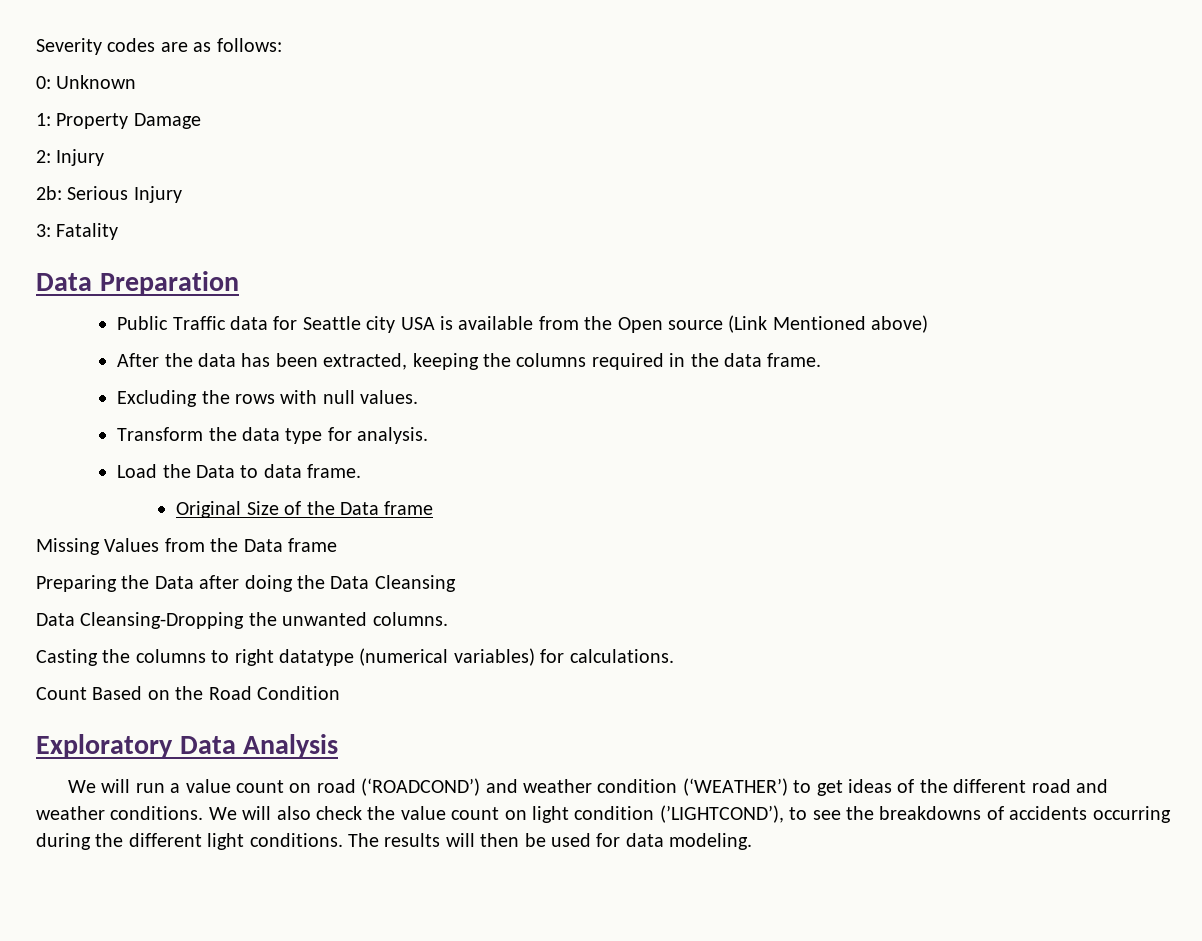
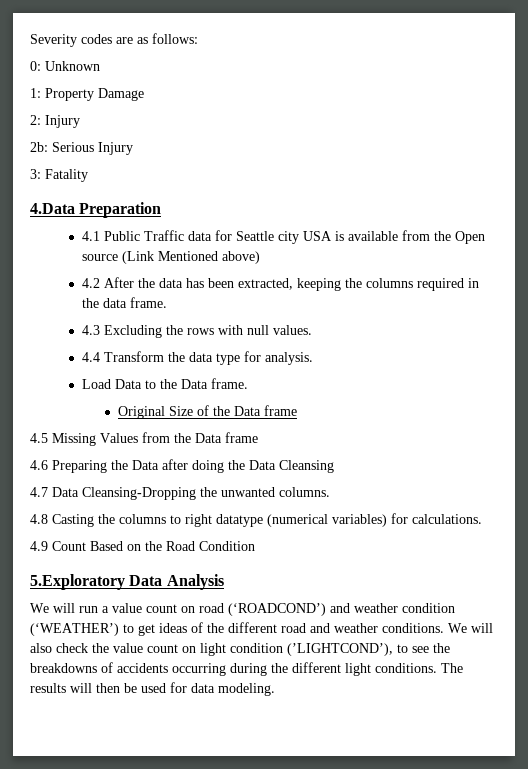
- Data Preparation
+ 4.Data Preparation
- Public Traffic data for Seattle city USA is available from the Open source (Link Mentioned above)
+ 4.1 Public Traffic data for Seattle city USA is available from the Open source (Link Mentioned above)
- After the data has been extracted, keeping the columns required in the data frame.
+ 4.2 After the data has been extracted, keeping the columns required in the data frame.
- Excluding the rows with null values.
+ 4.3 Excluding the rows with null values.
- Transform the data type for analysis.
+ 4.4 Transform the data type for analysis.
- Load the Data to data frame.
+ Load Data to the Data frame.
- Missing Values from the Data frame
+ 4.5 Missing Values from the Data frame
- Preparing the Data after doing the Data Cleansing
+ 4.6 Preparing the Data after doing the Data Cleansing
- Data Cleansing-Dropping the unwanted columns.
+ 4.7 Data Cleansing-Dropping the unwanted columns.
- Casting the columns to right datatype (numerical variables) for calculations.
+ 4.8 Casting the columns to right datatype (numerical variables) for calculations.
- Count Based on the Road Condition
+ 4.9 Count Based on the Road Condition
- Exploratory Data Analysis
+ 5.Exploratory Data Analysis

